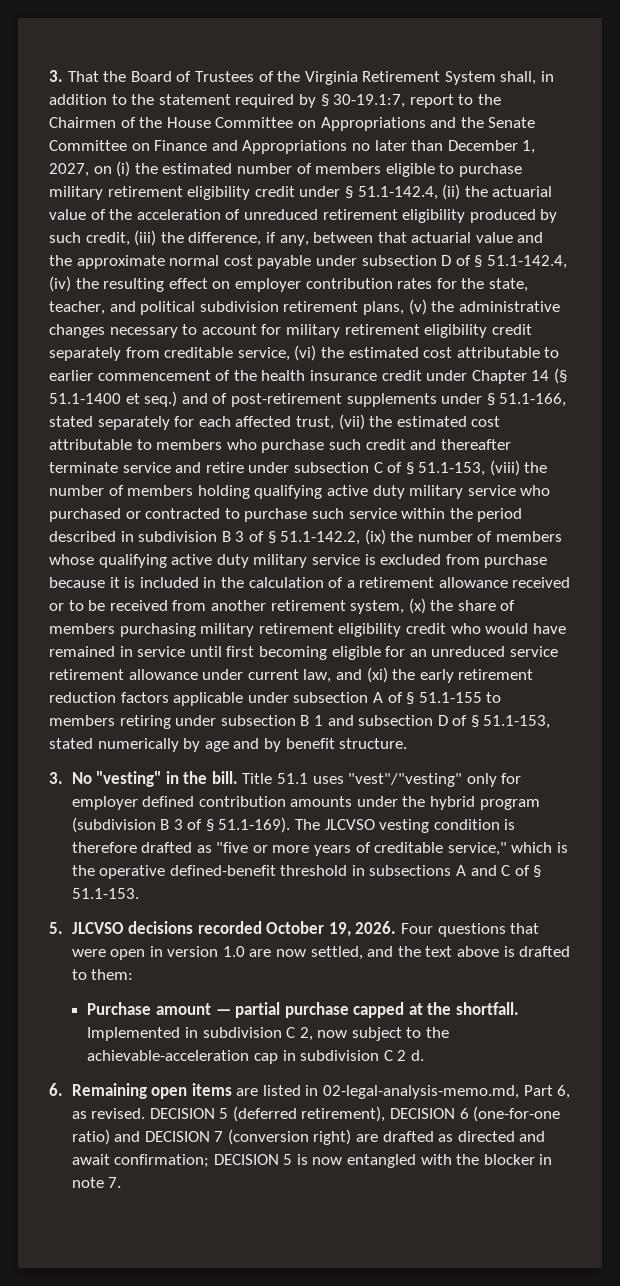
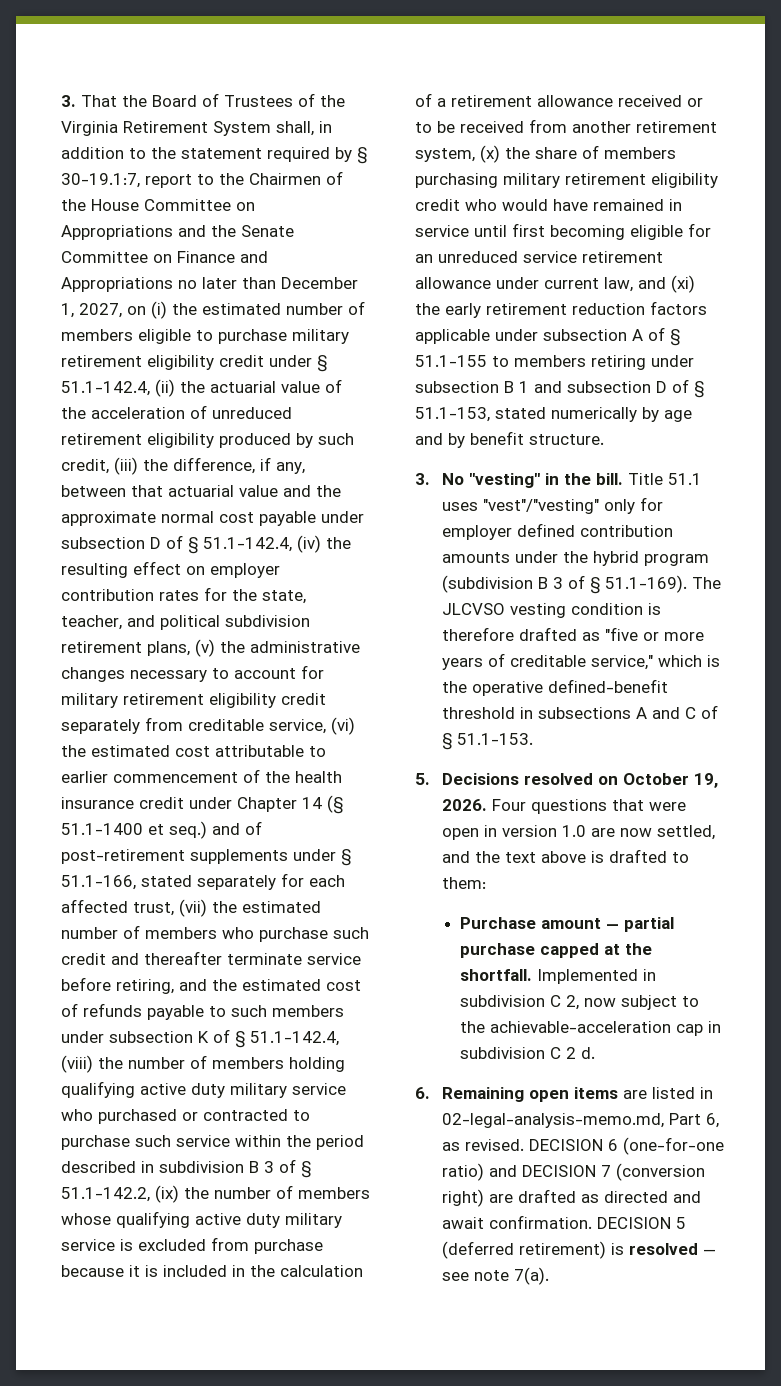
- 3. That the Board of Trustees of the Virginia Retirement System shall, in addition to the statement required by § 30-19.1:7, report to the Chairmen of the House Committee on Appropriations and the Senate Committee on Finance and Appropriations no later than December 1, 2027, on (i) the estimated number of members eligible to purchase military retirement eligibility credit under § 51.1-142.4, (ii) the actuarial value of the acceleration of unreduced retirement eligibility produced by such credit, (iii) the difference, if any, between that actuarial value and the approximate normal cost payable under subsection D of § 51.1-142.4, (iv) the resulting effect on employer contribution rates for the state, teacher, and political subdivision retirement plans, (v) the administrative changes necessary to account for military retirement eligibility credit separately from creditable service, (vi) the estimated cost attributable to earlier commencement of the health insurance credit under Chapter 14 (§ 51.1-1400 et seq.) and of post-retirement supplements under § 51.1-166, stated separately for each affected trust, (vii) the estimated cost attributable to members who purchase such credit and thereafter terminate service and retire under subsection C of § 51.1-153, (viii) the number of members holding qualifying active duty military service who purchased or contracted to purchase such service within the period described in subdivision B 3 of § 51.1-142.2, (ix) the number of members whose qualifying active duty military service is excluded from purchase because it is included in the calculation of a retirement allowance received or to be received from another retirement system, (x) the share of members purchasing military retirement eligibility credit who would have remained in service until first becoming eligible for an unreduced service retirement allowance under current law, and (xi) the early retirement reduction factors applicable under subsection A of § 51.1-155 to members retiring under subsection B 1 and subsection D of § 51.1-153, stated numerically by age and by benefit structure.
+ 3. That the Board of Trustees of the Virginia Retirement System shall, in addition to the statement required by § 30-19.1:7, report to the Chairmen of the House Committee on Appropriations and the Senate Committee on Finance and Appropriations no later than December 1, 2027, on (i) the estimated number of members eligible to purchase military retirement eligibility credit under § 51.1-142.4, (ii) the actuarial value of the acceleration of unreduced retirement eligibility produced by such credit, (iii) the difference, if any, between that actuarial value and the approximate normal cost payable under subsection D of § 51.1-142.4, (iv) the resulting effect on employer contribution rates for the state, teacher, and political subdivision retirement plans, (v) the administrative changes necessary to account for military retirement eligibility credit separately from creditable service, (vi) the estimated cost attributable to earlier commencement of the health insurance credit under Chapter 14 (§ 51.1-1400 et seq.) and of post-retirement supplements under § 51.1-166, stated separately for each affected trust, (vii) the estimated number of members who purchase such credit and thereafter terminate service before retiring, and the estimated cost of refunds payable to such members under subsection K of § 51.1-142.4, (viii) the number of members holding qualifying active duty military service who purchased or contracted to purchase such service within the period described in subdivision B 3 of § 51.1-142.2, (ix) the number of members whose qualifying active duty military service is excluded from purchase because it is included in the calculation of a retirement allowance received or to be received from another retirement system, (x) the share of members purchasing military retirement eligibility credit who would have remained in service until first becoming eligible for an unreduced service retirement allowance under current law, and (xi) the early retirement reduction factors applicable under subsection A of § 51.1-155 to members retiring under subsection B 1 and subsection D of § 51.1-153, stated numerically by age and by benefit structure.
- 5. JLCVSO decisions recorded October 19, 2026.
+ 5. Decisions resolved on October 19, 2026.
- DECISION 5 (deferred retirement), DECISION 6 (one-for-one ratio) and DECISION 7 (conversion right) are drafted as directed and await confirmation; DECISION 5 is now entangled with the blocker in note 7.
+ DECISION 6 (one-for-one ratio) and DECISION 7 (conversion right) are drafted as directed and await confirmation. DECISION 5 (deferred retirement) is resolved — see note 7(a).

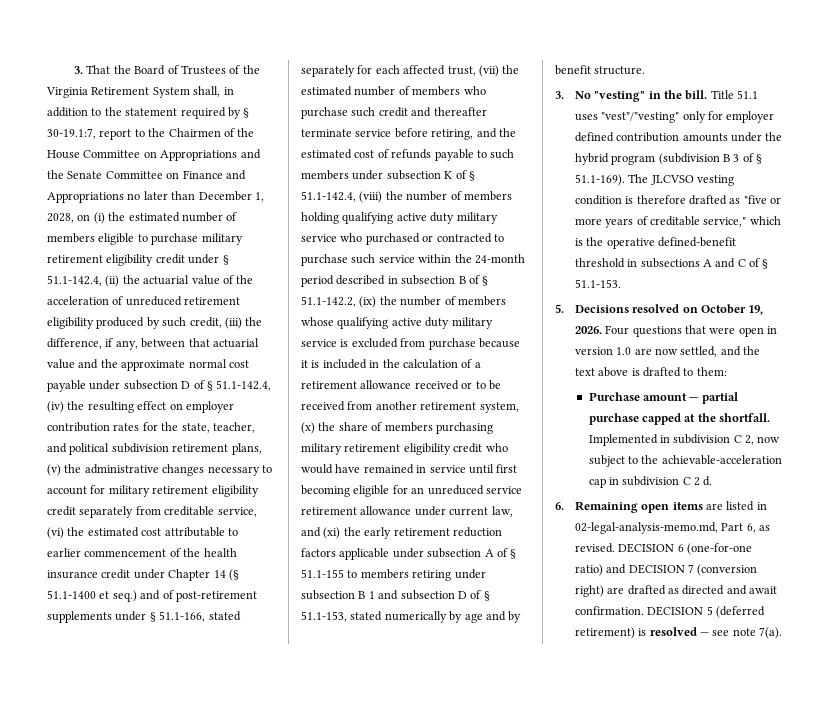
- 3. That the Board of Trustees of the Virginia Retirement System shall, in addition to the statement required by § 30-19.1:7, report to the Chairmen of the House Committee on Appropriations and the Senate Committee on Finance and Appropriations no later than December 1, 2027, on (i) the estimated number of members eligible to purchase military retirement eligibility credit under § 51.1-142.4, (ii) the actuarial value of the acceleration of unreduced retirement eligibility produced by such credit, (iii) the difference, if any, between that actuarial value and the approximate normal cost payable under subsection D of § 51.1-142.4, (iv) the resulting effect on employer contribution rates for the state, teacher, and political subdivision retirement plans, (v) the administrative changes necessary to account for military retirement eligibility credit separately from creditable service, (vi) the estimated cost attributable to earlier commencement of the health insurance credit under Chapter 14 (§ 51.1-1400 et seq.) and of post-retirement supplements under § 51.1-166, stated separately for each affected trust, (vii) the estimated number of members who purchase such credit and thereafter terminate service before retiring, and the estimated cost of refunds payable to such members under subsection K of § 51.1-142.4, (viii) the number of members holding qualifying active duty military service who purchased or contracted to purchase such service within the period described in subdivision B 3 of § 51.1-142.2, (ix) the number of members whose qualifying active duty military service is excluded from purchase because it is included in the calculation of a retirement allowance received or to be received from another retirement system, (x) the share of members purchasing military retirement eligibility credit who would have remained in service until first becoming eligible for an unreduced service retirement allowance under current law, and (xi) the early retirement reduction factors applicable under subsection A of § 51.1-155 to members retiring under subsection B 1 and subsection D of § 51.1-153, stated numerically by age and by benefit structure.
+ 3. That the Board of Trustees of the Virginia Retirement System shall, in addition to the statement required by § 30-19.1:7, report to the Chairmen of the House Committee on Appropriations and the Senate Committee on Finance and Appropriations no later than December 1, 2028, on (i) the estimated number of members eligible to purchase military retirement eligibility credit under § 51.1-142.4, (ii) the actuarial value of the acceleration of unreduced retirement eligibility produced by such credit, (iii) the difference, if any, between that actuarial value and the approximate normal cost payable under subsection D of § 51.1-142.4, (iv) the resulting effect on employer contribution rates for the state, teacher, and political subdivision retirement plans, (v) the administrative changes necessary to account for military retirement eligibility credit separately from creditable service, (vi) the estimated cost attributable to earlier commencement of the health insurance credit under Chapter 14 (§ 51.1-1400 et seq.) and of post-retirement supplements under § 51.1-166, stated separately for each affected trust, (vii) the estimated number of members who purchase such credit and thereafter terminate service before retiring, and the estimated cost of refunds payable to such members under subsection K of § 51.1-142.4, (viii) the number of members holding qualifying active duty military service who purchased or contracted to purchase such service within the 24-month period described in subsection B of § 51.1-142.2, (ix) the number of members whose qualifying active duty military service is excluded from purchase because it is included in the calculation of a retirement allowance received or to be received from another retirement system, (x) the share of members purchasing military retirement eligibility credit who would have remained in service until first becoming eligible for an unreduced service retirement allowance under current law, and (xi) the early retirement reduction factors applicable under subsection A of § 51.1-155 to members retiring under subsection B 1 and subsection D of § 51.1-153, stated numerically by age and by benefit structure.

